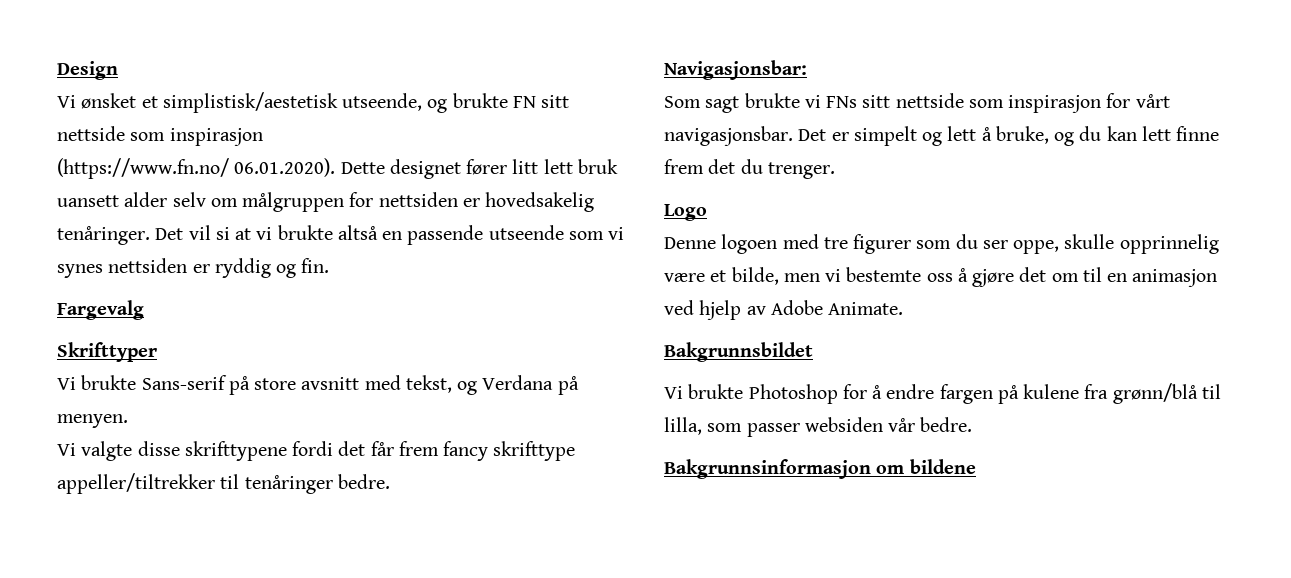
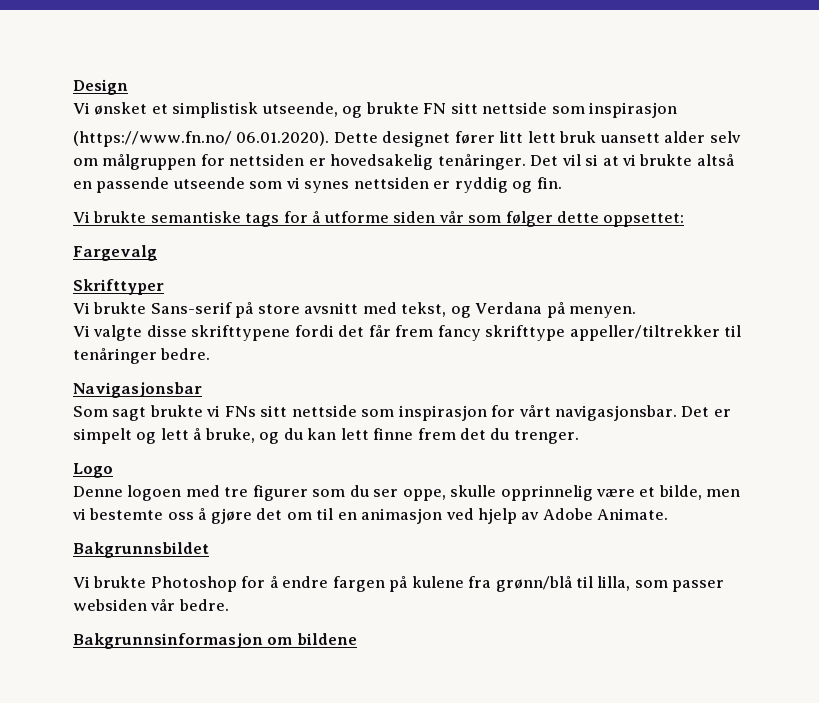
- Vi ønsket et simplistisk/aestetisk utseende, og brukte FN sitt nettside som inspirasjon
+ Vi ønsket et simplistisk utseende, og brukte FN sitt nettside som inspirasjon
+ Vi brukte semantiske tags for å utforme siden vår som følger dette oppsettet:
- Navigasjonsbar:
+ Navigasjonsbar

